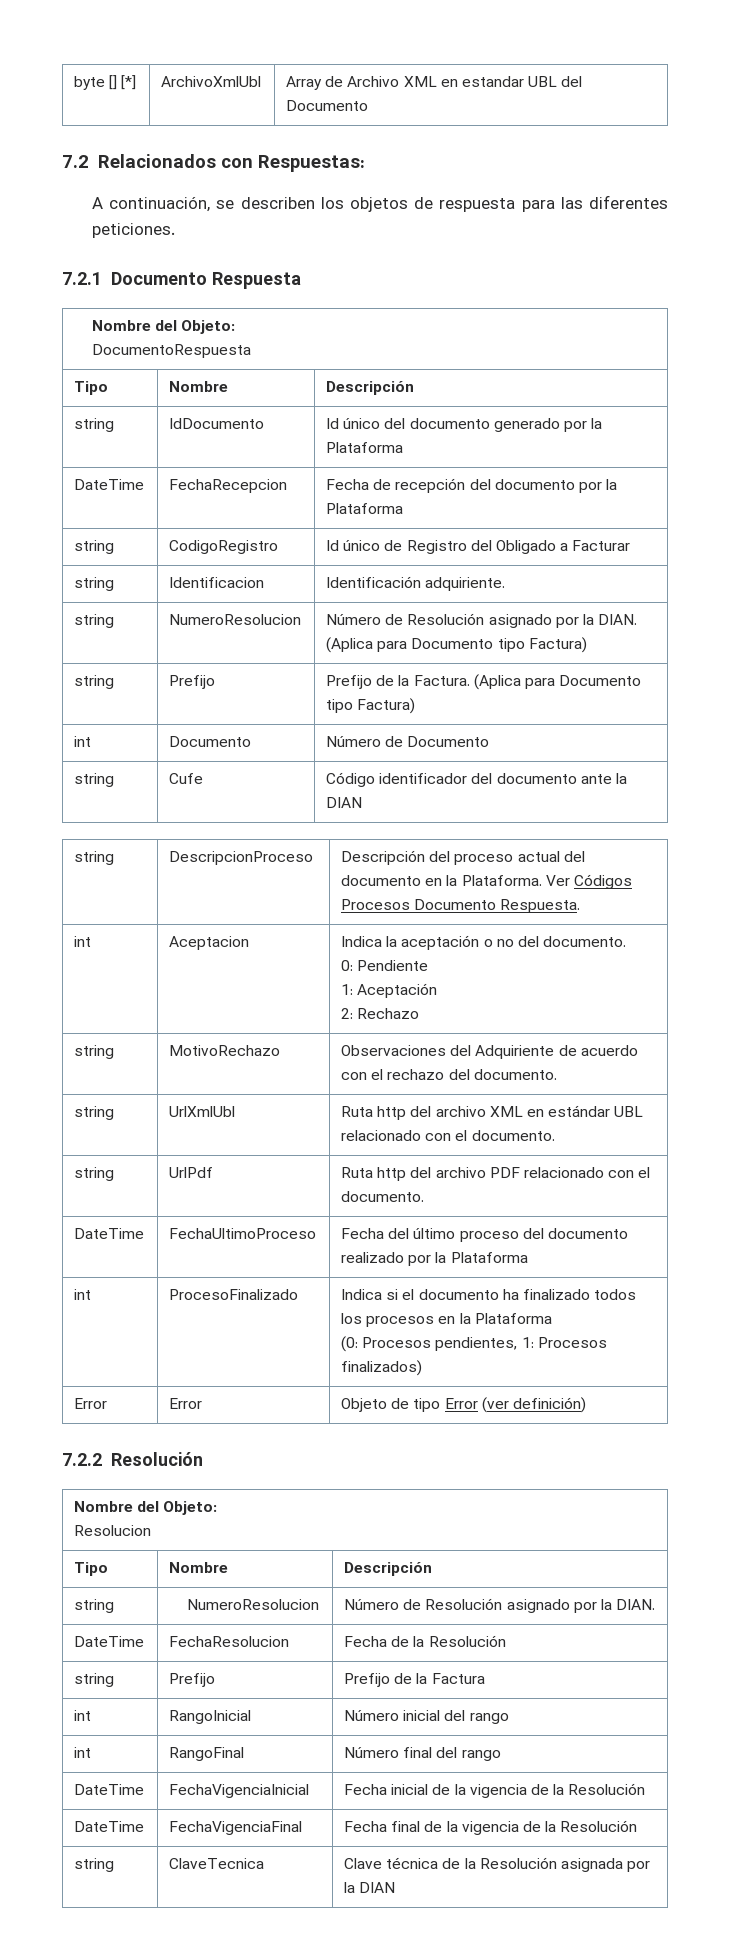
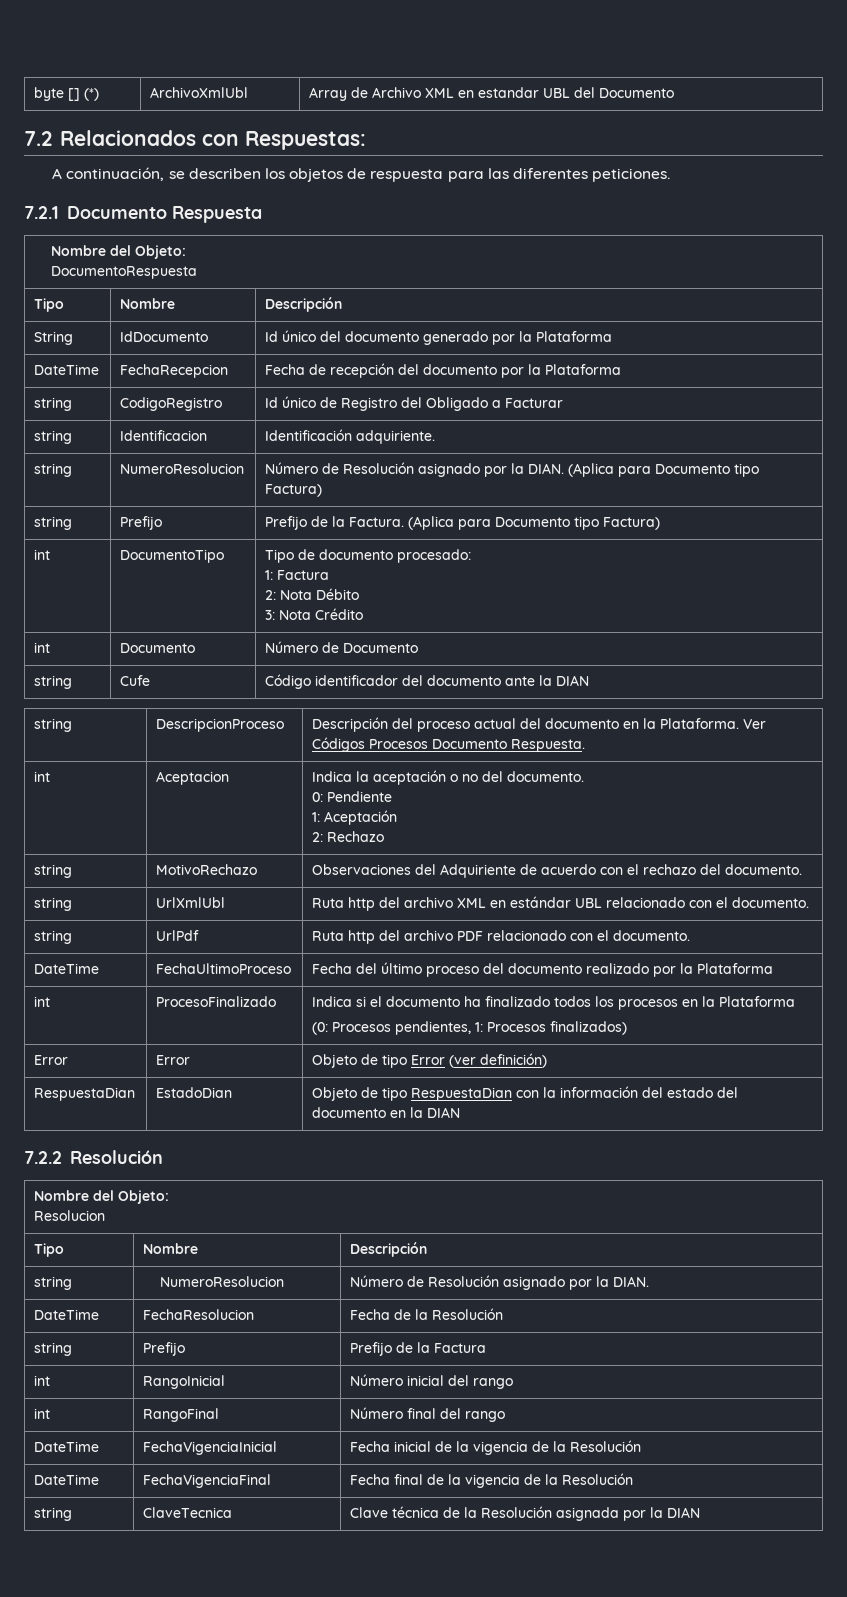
- byte [] [*] | ArchivoXmlUbl | Array de Archivo XML en estandar UBL del Documento
+ byte [] (*) | ArchivoXmlUbl | Array de Archivo XML en estandar UBL del Documento
- string | IdDocumento | Id único del documento generado por la Plataforma
+ String | IdDocumento | Id único del documento generado por la Plataforma
+ int | DocumentoTipo | Tipo de documento procesado:
+ 1: Factura
+ 2: Nota Débito
+ 3: Nota Crédito
+ RespuestaDian | EstadoDian | Objeto de tipo RespuestaDian con la información del estado del documento en la DIAN

